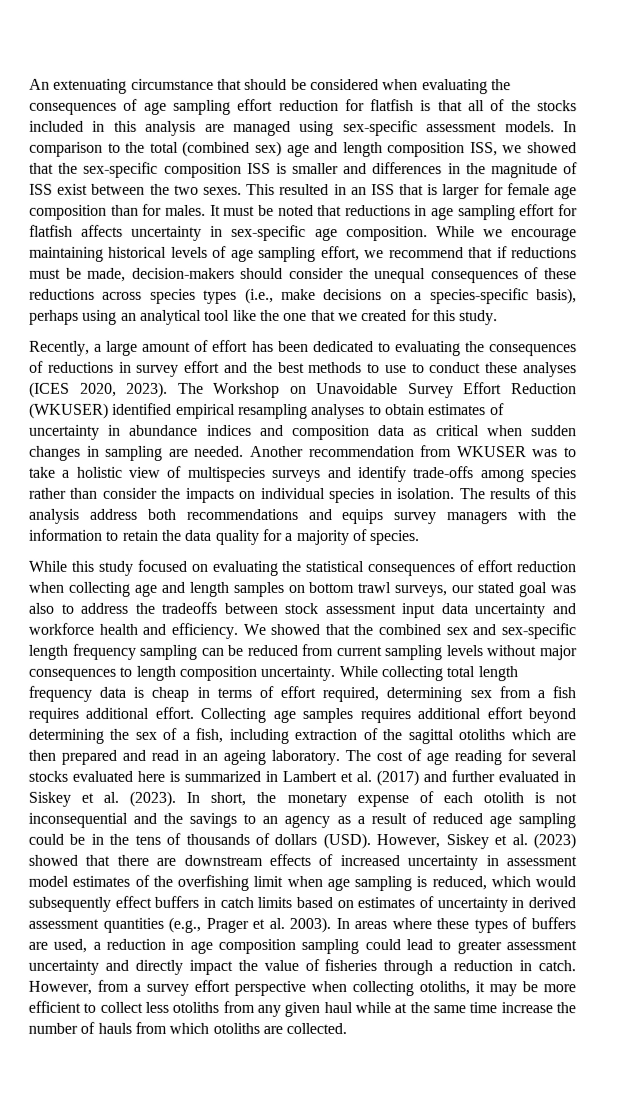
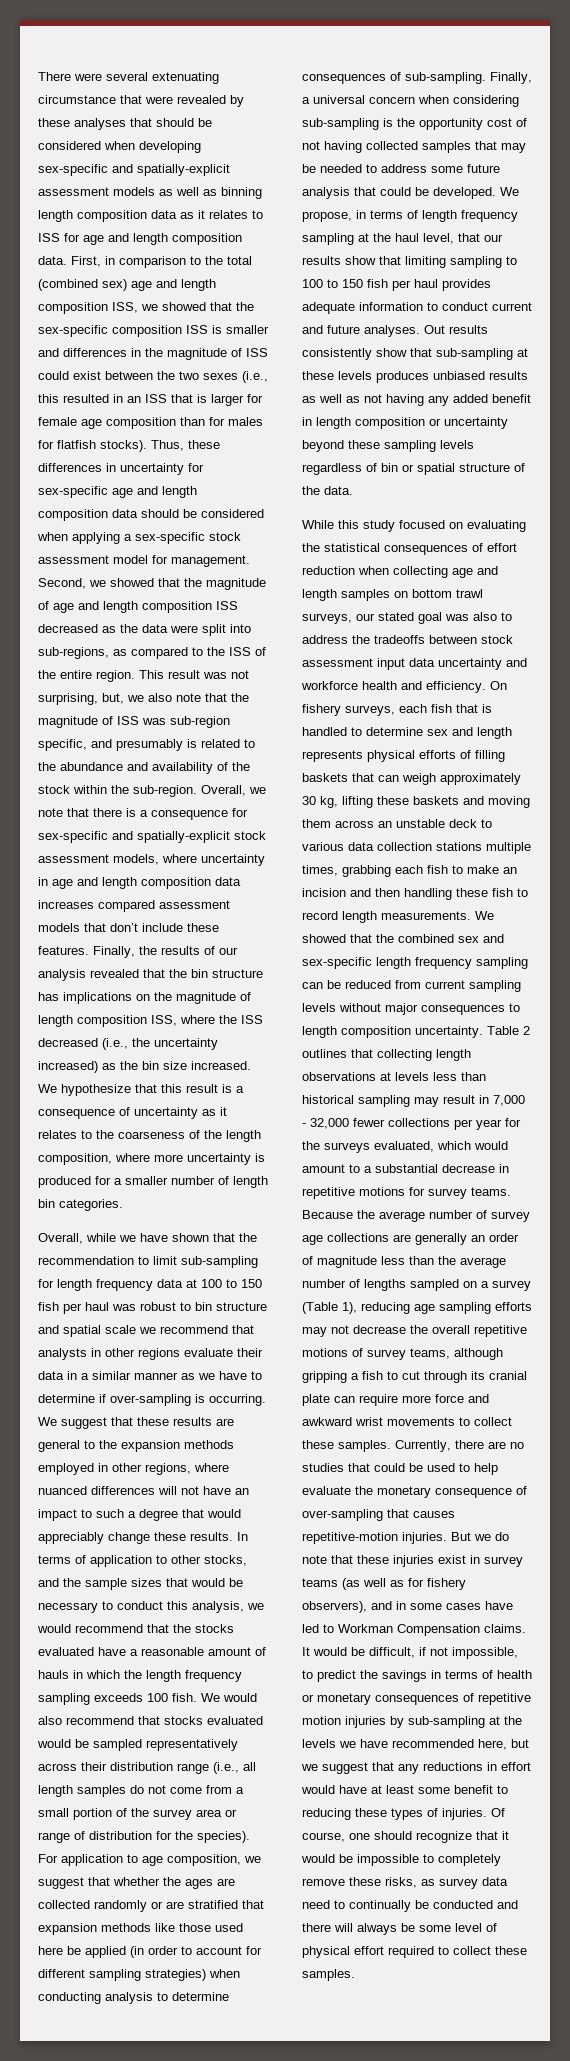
- An extenuating circumstance that should be considered when evaluating the consequences of age sampling effort reduction for flatfish is that all of the stocks included in this analysis are managed using sex-specific assessment models. In comparison to the total (combined sex) age and length composition ISS, we showed that the sex-specific composition ISS is smaller and differences in the magnitude of ISS exist between the two sexes. This resulted in an ISS that is larger for female age composition than for males. It must be noted that reductions in age sampling effort for flatfish affects uncertainty in sex-specific age composition. While we encourage maintaining historical levels of age sampling effort, we recommend that if reductions must be made, decision-makers should consider the unequal consequences of these reductions across species types (i.e., make decisions on a species-specific basis), perhaps using an analytical tool like the one that we created for this study.
- Recently, a large amount of effort has been dedicated to evaluating the consequences of reductions in survey effort and the best methods to use to conduct these analyses (ICES 2020, 2023). The Workshop on Unavoidable Survey Effort Reduction (WKUSER) identified empirical resampling analyses to obtain estimates of uncertainty in abundance indices and composition data as critical when sudden changes in sampling are needed. Another recommendation from WKUSER was to take a holistic view of multispecies surveys and identify trade-offs among species rather than consider the impacts on individual species in isolation. The results of this analysis address both recommendations and equips survey managers with the information to retain the data quality for a majority of species.
+ There were several extenuating circumstance that were revealed by these analyses that should be considered when developing sex-specific and spatially-explicit assessment models as well as binning length composition data as it relates to ISS for age and length composition data. First, in comparison to the total (combined sex) age and length composition ISS, we showed that the sex-specific composition ISS is smaller and differences in the magnitude of ISS could exist between the two sexes (i.e., this resulted in an ISS that is larger for female age composition than for males for flatfish stocks). Thus, these differences in uncertainty for sex-specific age and length composition data should be considered when applying a sex-specific stock assessment model for management. Second, we showed that the magnitude of age and length composition ISS decreased as the data were split into sub-regions, as compared to the ISS of the entire region. This result was not surprising, but, we also note that the magnitude of ISS was sub-region specific, and presumably is related to the abundance and availability of the stock within the sub-region. Overall, we note that there is a consequence for sex-specific and spatially-explicit stock assessment models, where uncertainty in age and length composition data increases compared assessment models that don’t include these features. Finally, the results of our analysis revealed that the bin structure has implications on the magnitude of length composition ISS, where the ISS decreased (i.e., the uncertainty increased) as the bin size increased. We hypothesize that this result is a consequence of uncertainty as it relates to the coarseness of the length composition, where more uncertainty is produced for a smaller number of length bin categories.
+ Overall, while we have shown that the recommendation to limit sub-sampling for length frequency data at 100 to 150 fish per haul was robust to bin structure and spatial scale we recommend that analysts in other regions evaluate their data in a similar manner as we have to determine if over-sampling is occurring. We suggest that these results are general to the expansion methods employed in other regions, where nuanced differences will not have an impact to such a degree that would appreciably change these results. In terms of application to other stocks, and the sample sizes that would be necessary to conduct this analysis, we would recommend that the stocks evaluated have a reasonable amount of hauls in which the length frequency sampling exceeds 100 fish. We would also recommend that stocks evaluated would be sampled representatively across their distribution range (i.e., all length samples do not come from a small portion of the survey area or range of distribution for the species). For application to age composition, we suggest that whether the ages are collected randomly or are stratified that expansion methods like those used here be applied (in order to account for different sampling strategies) when conducting analysis to determine consequences of sub-sampling. Finally, a universal concern when considering sub-sampling is the opportunity cost of not having collected samples that may be needed to address some future analysis that could be developed. We propose, in terms of length frequency sampling at the haul level, that our results show that limiting sampling to 100 to 150 fish per haul provides adequate information to conduct current and future analyses. Out results consistently show that sub-sampling at these levels produces unbiased results as well as not having any added benefit in length composition or uncertainty beyond these sampling levels regardless of bin or spatial structure of the data.
+ On fishery surveys, each fish that is handled to determine sex and length represents physical efforts of filling baskets that can weigh approximately 30 kg, lifting these baskets and moving them across an unstable deck to various data collection stations multiple times, grabbing each fish to make an incision and then handling these fish to record length measurements.
- While collecting total length frequency data is cheap in terms of effort required, determining sex from a fish requires additional effort. Collecting age samples requires additional effort beyond determining the sex of a fish, including extraction of the sagittal otoliths which are then prepared and read in an ageing laboratory. The cost of age reading for several stocks evaluated here is summarized in Lambert et al. (2017) and further evaluated in Siskey et al. (2023). In short, the monetary expense of each otolith is not inconsequential and the savings to an agency as a result of reduced age sampling could be in the tens of thousands of dollars (USD). However, Siskey et al. (2023) showed that there are downstream effects of increased uncertainty in assessment model estimates of the overfishing limit when age sampling is reduced, which would subsequently effect buffers in catch limits based on estimates of uncertainty in derived assessment quantities (e.g., Prager et al. 2003). In areas where these types of buffers are used, a reduction in age composition sampling could lead to greater assessment uncertainty and directly impact the value of fisheries through a reduction in catch. However, from a survey effort perspective when collecting otoliths, it may be more efficient to collect less otoliths from any given haul while at the same time increase the number of hauls from which otoliths are collected.
+ Table 2 outlines that collecting length observations at levels less than historical sampling may result in 7,000 - 32,000 fewer collections per year for the surveys evaluated, which would amount to a substantial decrease in repetitive motions for survey teams. Because the average number of survey age collections are generally an order of magnitude less than the average number of lengths sampled on a survey (Table 1), reducing age sampling efforts may not decrease the overall repetitive motions of survey teams, although gripping a fish to cut through its cranial plate can require more force and awkward wrist movements to collect these samples. Currently, there are no studies that could be used to help evaluate the monetary consequence of over-sampling that causes repetitive-motion injuries. But we do note that these injuries exist in survey teams (as well as for fishery observers), and in some cases have led to Workman Compensation claims. It would be difficult, if not impossible, to predict the savings in terms of health or monetary consequences of repetitive motion injuries by sub-sampling at the levels we have recommended here, but we suggest that any reductions in effort would have at least some benefit to reducing these types of injuries. Of course, one should recognize that it would be impossible to completely remove these risks, as survey data need to continually be conducted and there will always be some level of physical effort required to collect these samples.

